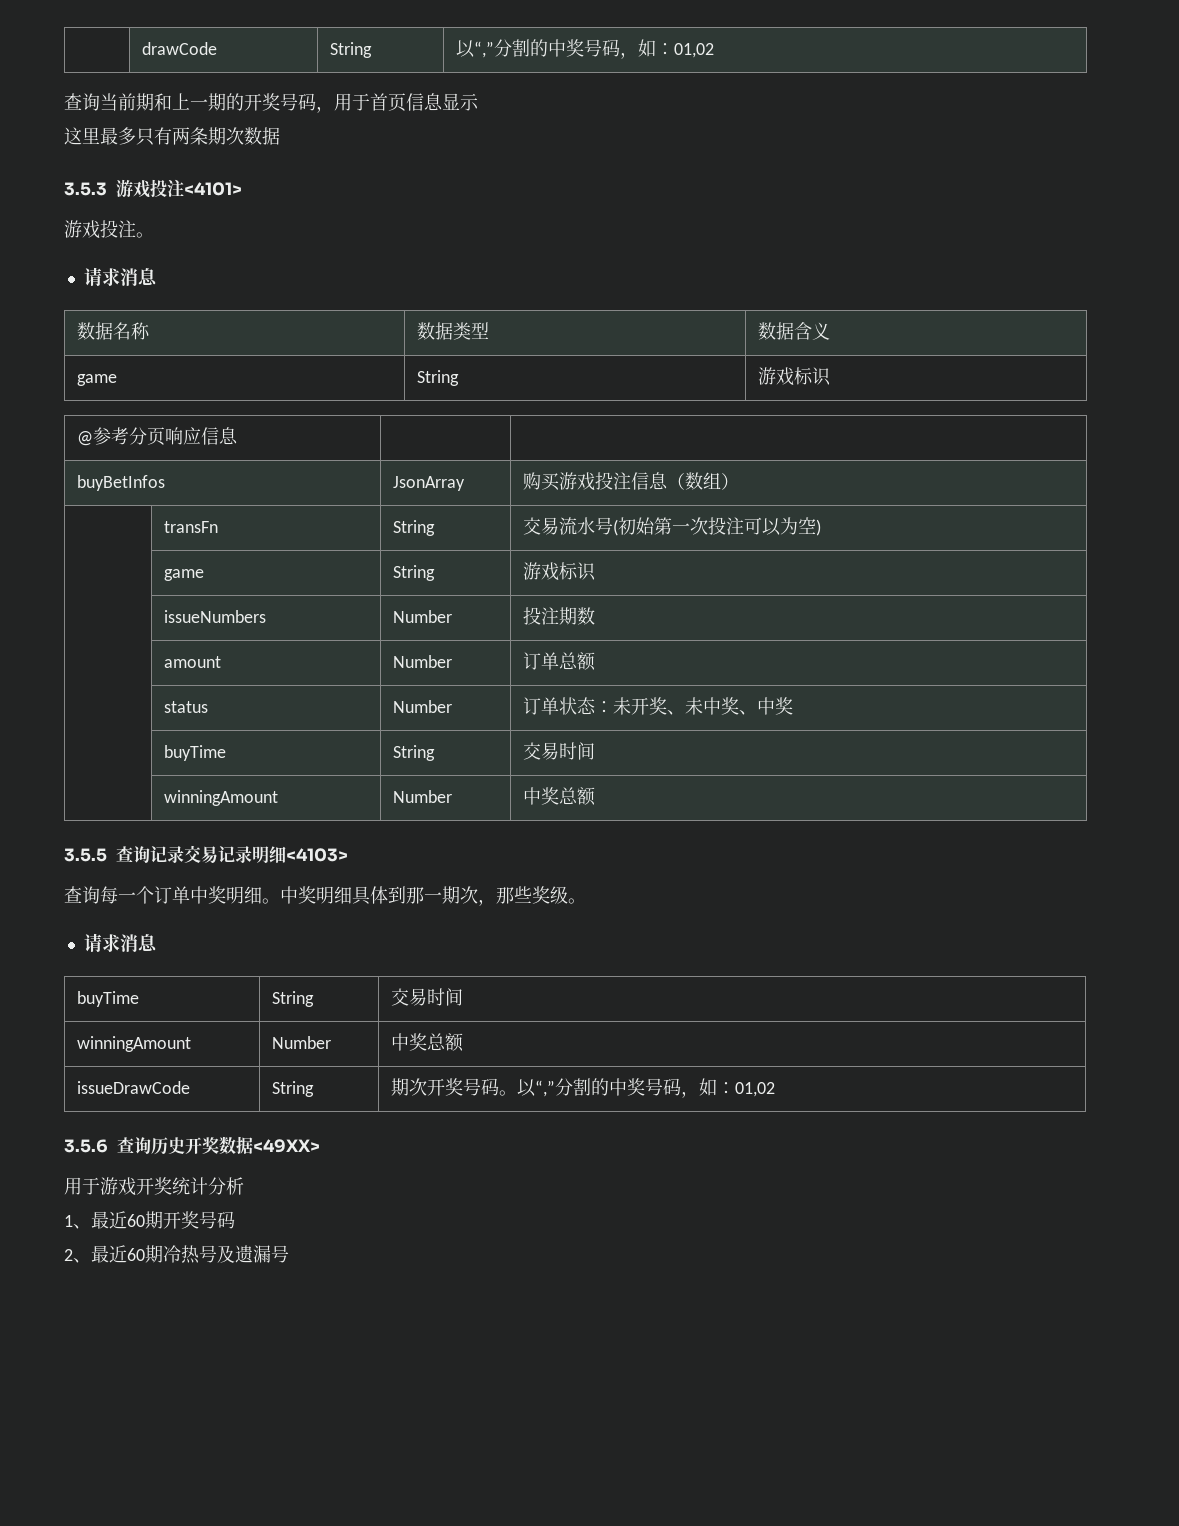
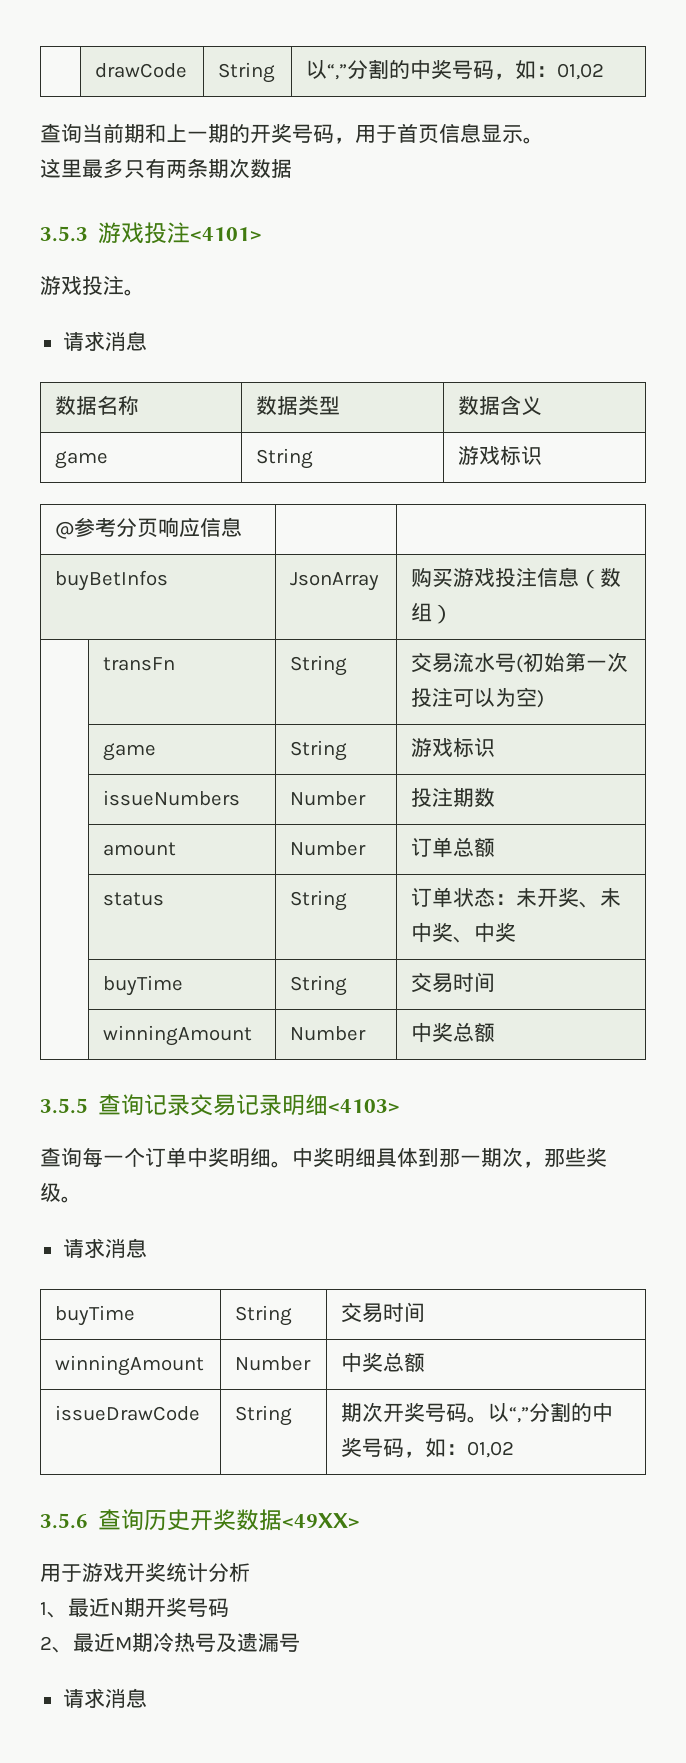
- 查询当前期和上一期的开奖号码，用于首页信息显示
+ 查询当前期和上一期的开奖号码，用于首页信息显示。
- | status | Number | 订单状态：未开奖、未中奖、中奖
+ | status | String | 订单状态：未开奖、未中奖、中奖
- 1、最近60期开奖号码
+ 1、最近N期开奖号码
- 2、最近60期冷热号及遗漏号
+ 2、最近M期冷热号及遗漏号
+ 请求消息

